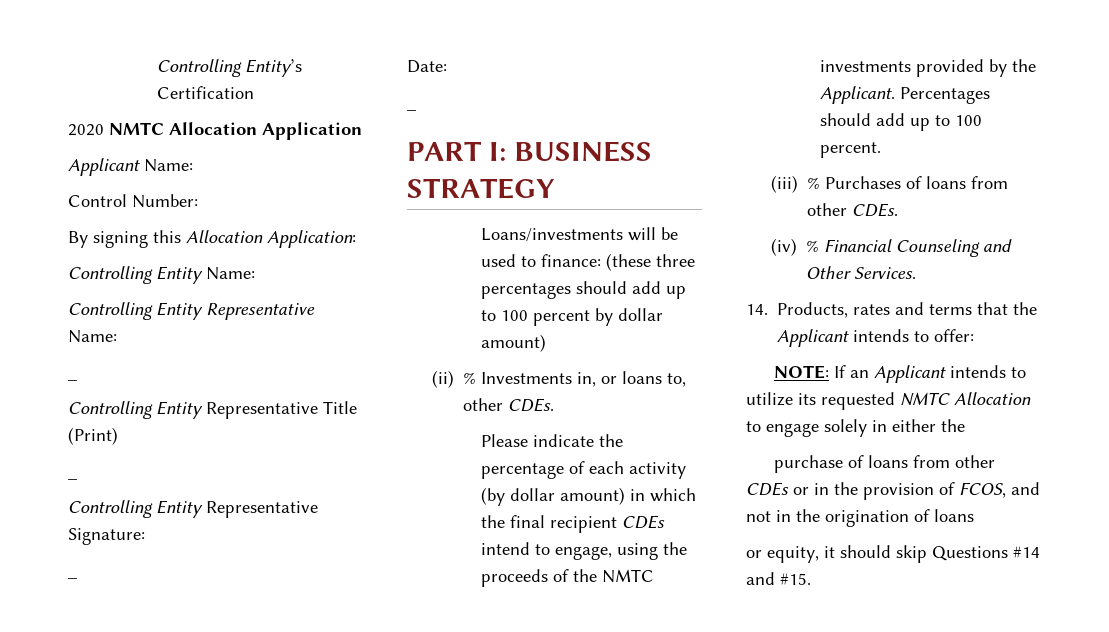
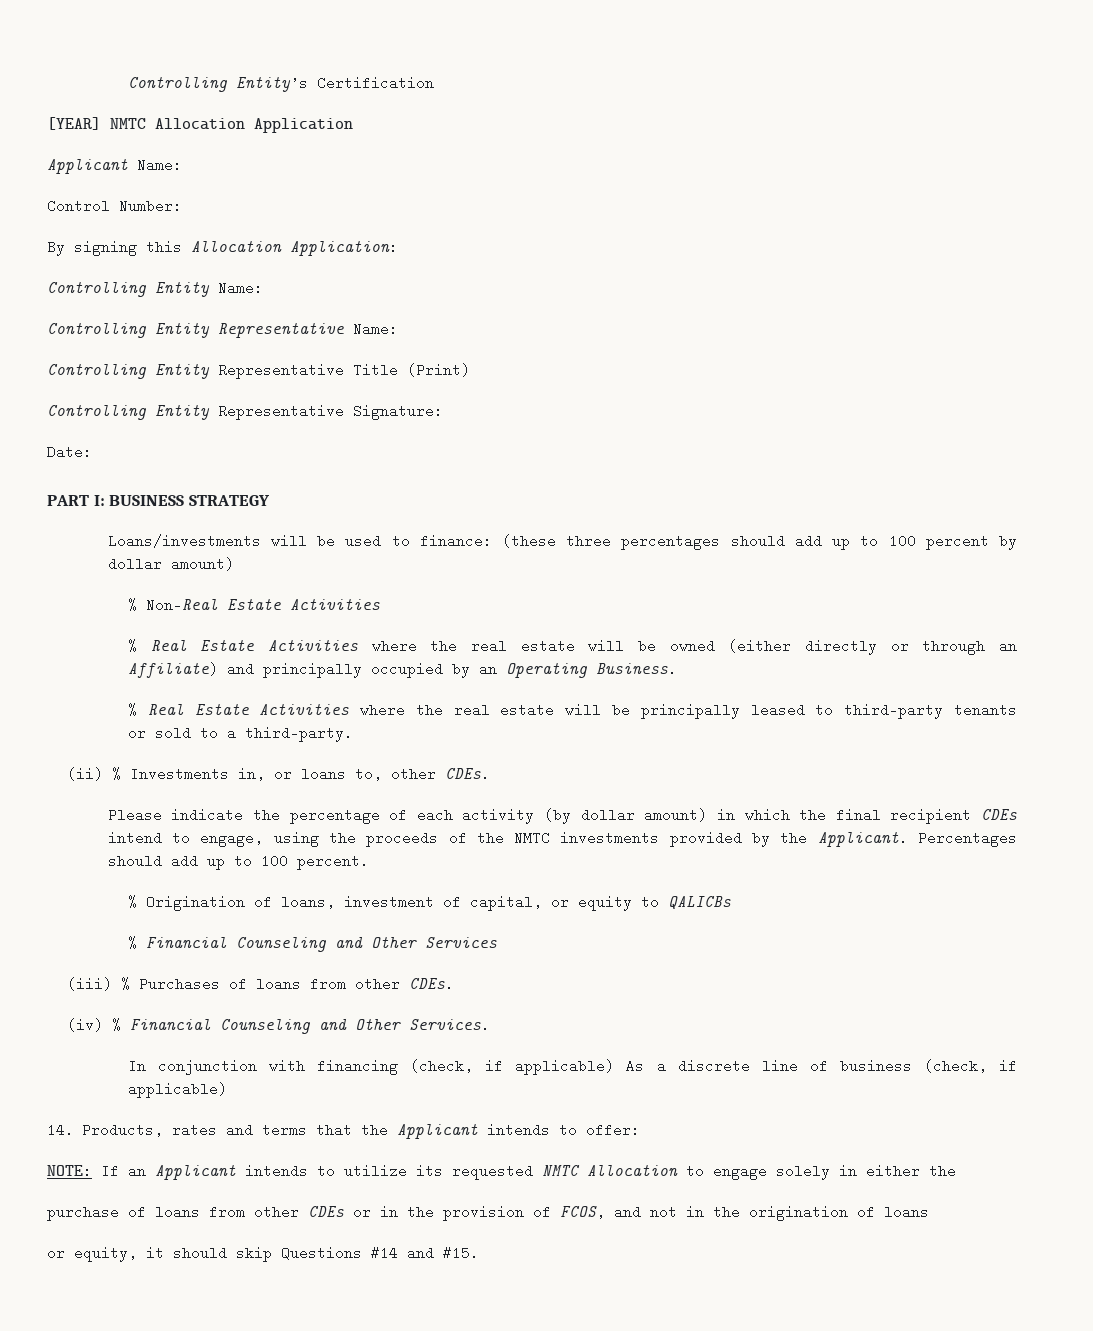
- 2020 NMTC Allocation Application
+ [YEAR] NMTC Allocation Application
  Controlling Entity Representative Name:
- _
  Controlling Entity Representative Title (Print)
- _
  Controlling Entity Representative Signature:
- _
  Date:
- _
+ % Non-Real Estate Activities
+ % Real Estate Activities where the real estate will be owned (either directly or through an Affiliate) and principally occupied by an Operating Business.
+ % Real Estate Activities where the real estate will be principally leased to third-party tenants or sold to a third-party.
+ % Origination of loans, investment of capital, or equity to QALICBs
+ % Financial Counseling and Other Services
+ In conjunction with financing (check, if applicable) As a discrete line of business (check, if applicable)

